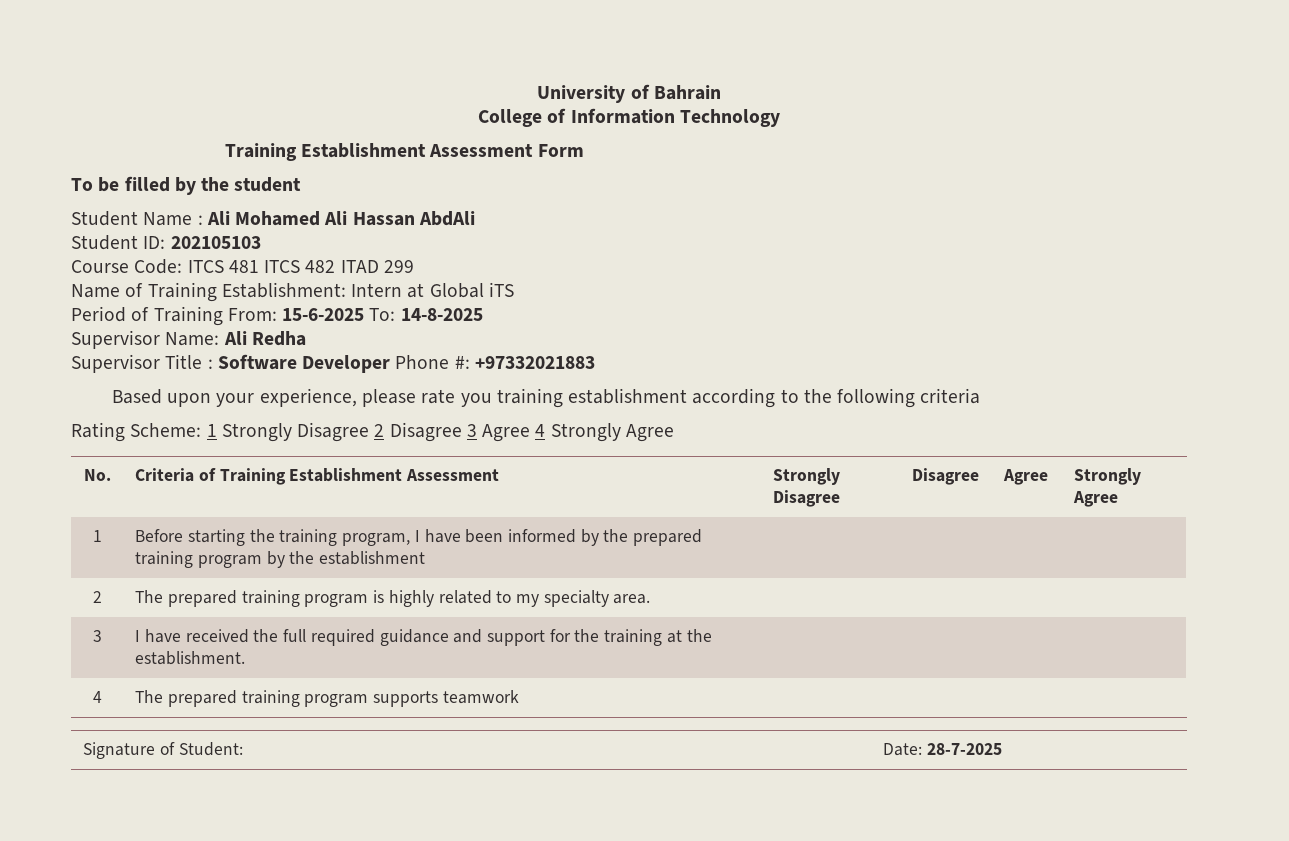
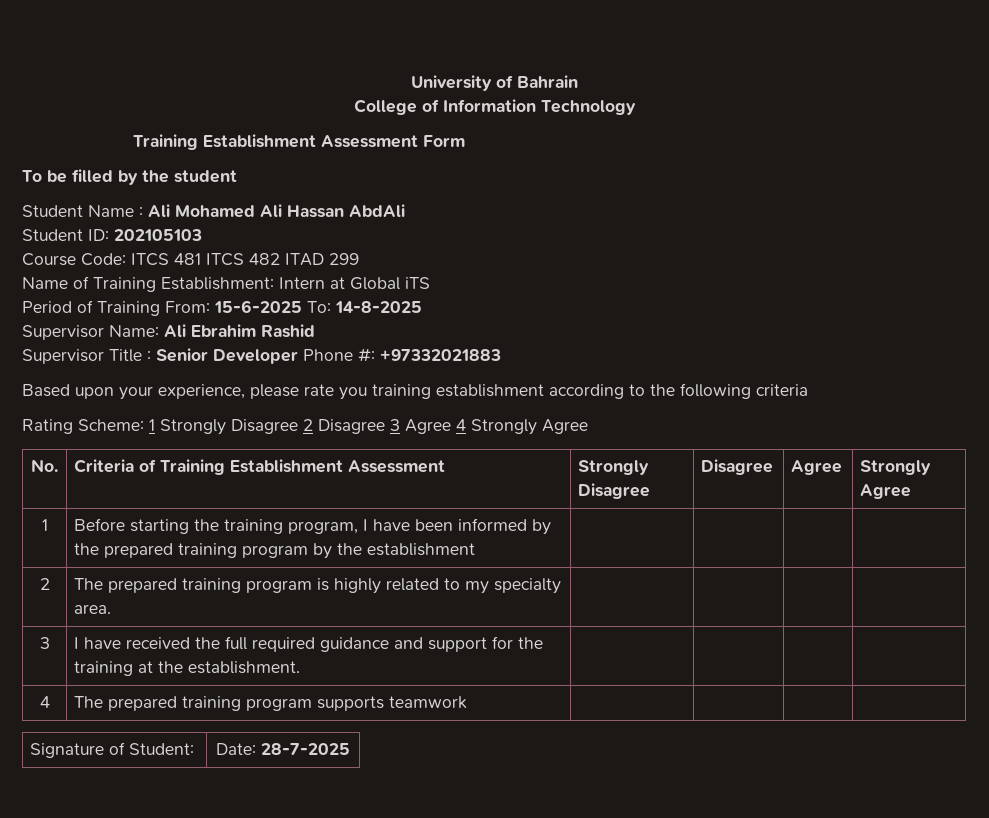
- Supervisor Name: Ali Redha
+ Supervisor Name: Ali Ebrahim Rashid
- Supervisor Title : Software Developer Phone #: +97332021883
+ Supervisor Title : Senior Developer Phone #: +97332021883

